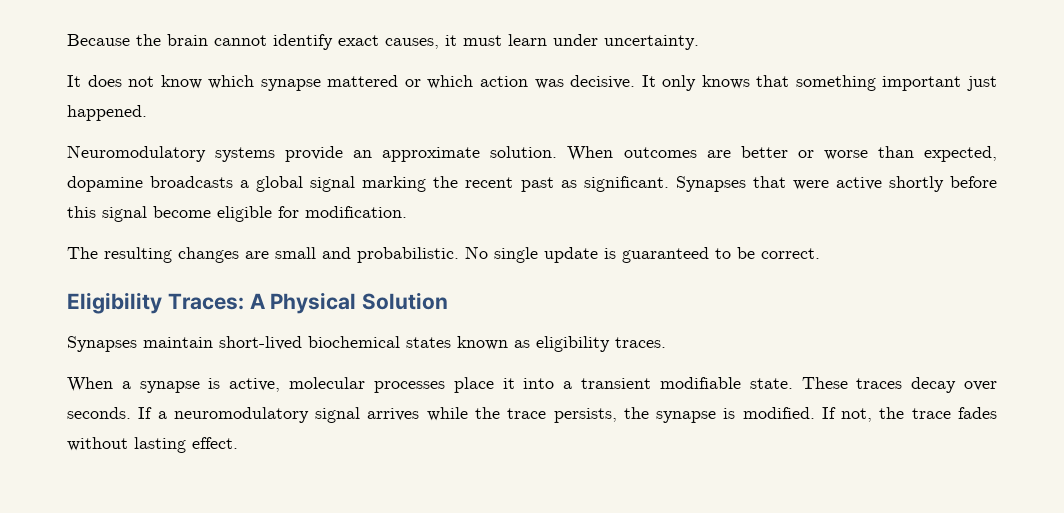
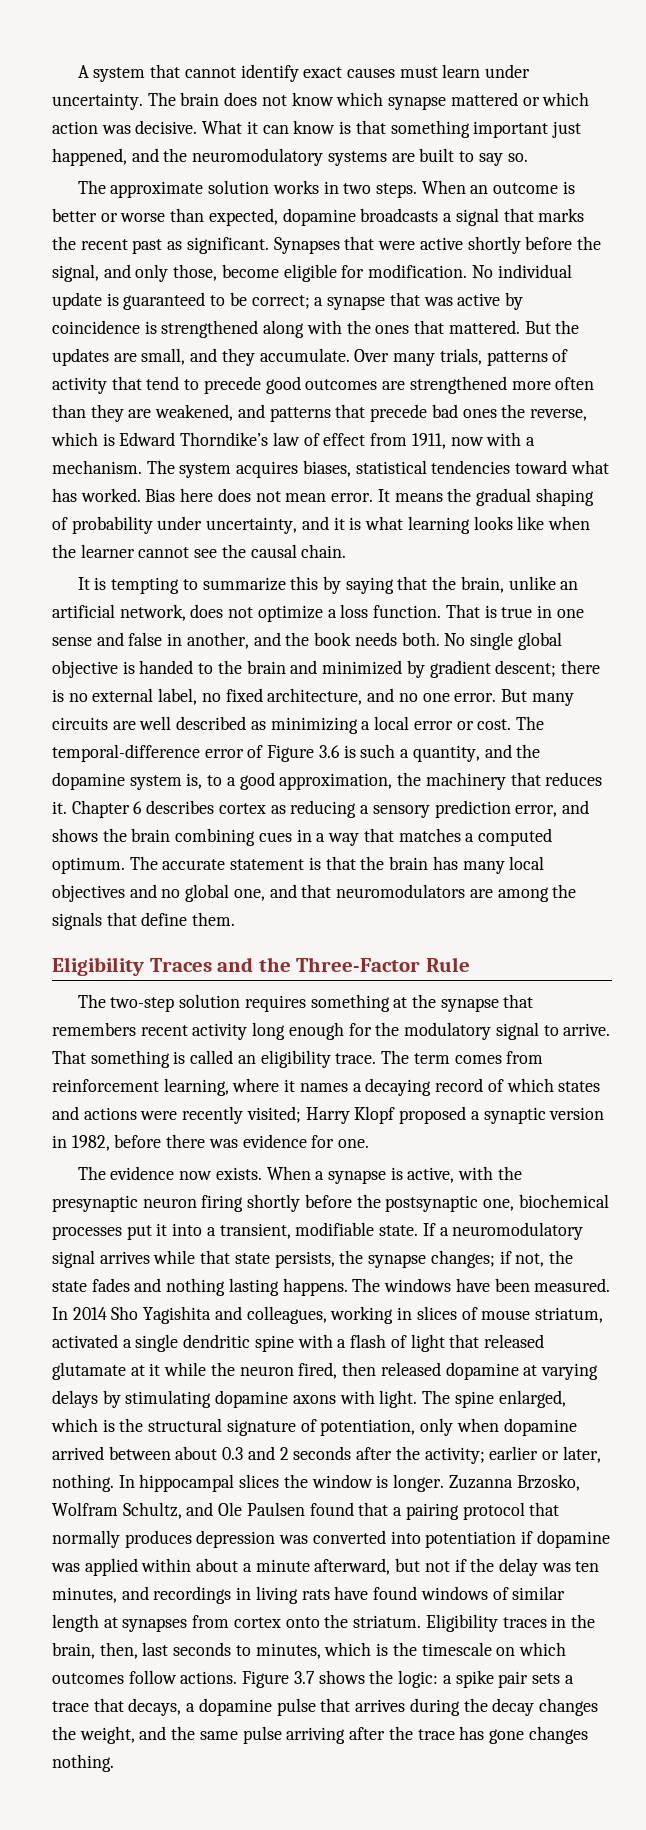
- Because the brain cannot identify exact causes, it must learn under uncertainty.
- It does not know which synapse mattered or which action was decisive.
+ A system that cannot identify exact causes must learn under uncertainty. The brain does not know which synapse mattered or which action was decisive.
- It only knows that something important just happened.
- Neuromodulatory systems provide an approximate solution. When outcomes are better or worse than expected, dopamine broadcasts a global signal marking the recent past as significant.
+ What it can know is that something important just happened, and the neuromodulatory systems are built to say so.
+ The approximate solution works in two steps. When an outcome is better or worse than expected, dopamine broadcasts a signal that marks the recent past as significant.
- Synapses that were active shortly before this signal become eligible for modification.
- The resulting changes are small and probabilistic. No single update is guaranteed to be correct.
- Eligibility Traces: A Physical Solution
- Synapses maintain short-lived biochemical states known as eligibility traces.
- When a synapse is active, molecular processes place it into a transient modifiable state.
+ Synapses that were active shortly before the signal, and only those, become eligible for modification. No individual update is guaranteed to be correct; a synapse that was active by coincidence is strengthened along with the ones that mattered. But the updates are small, and they accumulate. Over many trials, patterns of activity that tend to precede good outcomes are strengthened more often than they are weakened, and patterns that precede bad ones the reverse, which is Edward Thorndike’s law of effect from 1911, now with a mechanism. The system acquires biases, statistical tendencies toward what has worked. Bias here does not mean error. It means the gradual shaping of probability under uncertainty, and it is what learning looks like when the learner cannot see the causal chain.
+ It is tempting to summarize this by saying that the brain, unlike an artificial network, does not optimize a loss function. That is true in one sense and false in another, and the book needs both. No single global objective is handed to the brain and minimized by gradient descent; there is no external label, no fixed architecture, and no one error. But many circuits are well described as minimizing a local error or cost. The temporal-difference error of Figure 3.6 is such a quantity, and the dopamine system is, to a good approximation, the machinery that reduces it. Chapter 6 describes cortex as reducing a sensory prediction error, and shows the brain combining cues in a way that matches a computed optimum. The accurate statement is that the brain has many local objectives and no global one, and that neuromodulators are among the signals that define them.
+ Eligibility Traces and the Three-Factor Rule
+ The two-step solution requires something at the synapse that remembers recent activity long enough for the modulatory signal to arrive. That something is called an eligibility trace. The term comes from reinforcement learning, where it names a decaying record of which states and actions were recently visited; Harry Klopf proposed a synaptic version in 1982, before there was evidence for one.
+ The evidence now exists. When a synapse is active, with the presynaptic neuron firing shortly before the postsynaptic one, biochemical processes put it into a transient, modifiable state.
- These traces decay over seconds.
- If a neuromodulatory signal arrives while the trace persists, the synapse is modified. If not, the trace fades without lasting effect.
+ If a neuromodulatory signal arrives while that state persists, the synapse changes; if not, the state fades and nothing lasting happens. The windows have been measured. In 2014 Sho Yagishita and colleagues, working in slices of mouse striatum, activated a single dendritic spine with a flash of light that released glutamate at it while the neuron fired, then released dopamine at varying delays by stimulating dopamine axons with light. The spine enlarged, which is the structural signature of potentiation, only when dopamine arrived between about 0.3 and 2 seconds after the activity; earlier or later, nothing. In hippocampal slices the window is longer. Zuzanna Brzosko, Wolfram Schultz, and Ole Paulsen found that a pairing protocol that normally produces depression was converted into potentiation if dopamine was applied within about a minute afterward, but not if the delay was ten minutes, and recordings in living rats have found windows of similar length at synapses from cortex onto the striatum. Eligibility traces in the brain, then, last seconds to minutes, which is the timescale on which outcomes follow actions. Figure 3.7 shows the logic: a spike pair sets a trace that decays, a dopamine pulse that arrives during the decay changes the weight, and the same pulse arriving after the trace has gone changes nothing.

